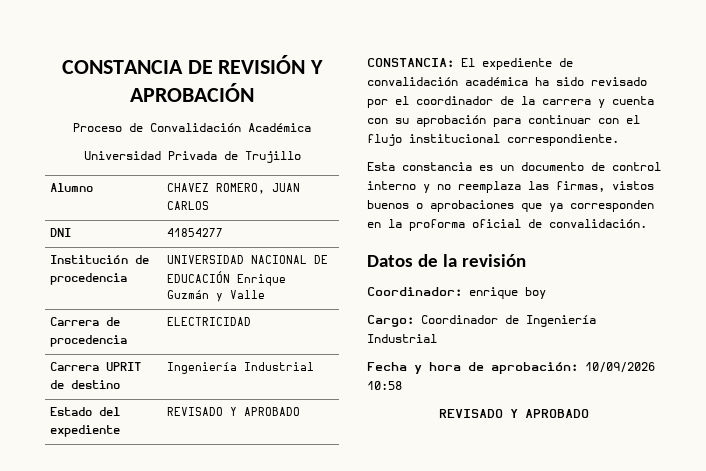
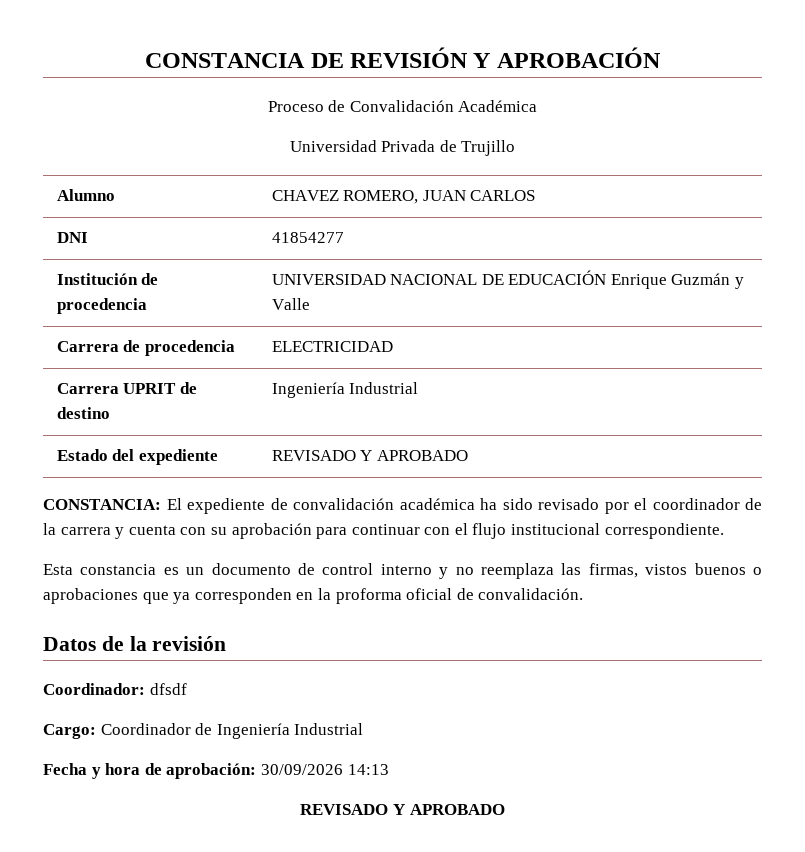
- Coordinador: enrique boy
+ Coordinador: dfsdf
- Fecha y hora de aprobación: 10/09/2026 10:58
+ Fecha y hora de aprobación: 30/09/2026 14:13

